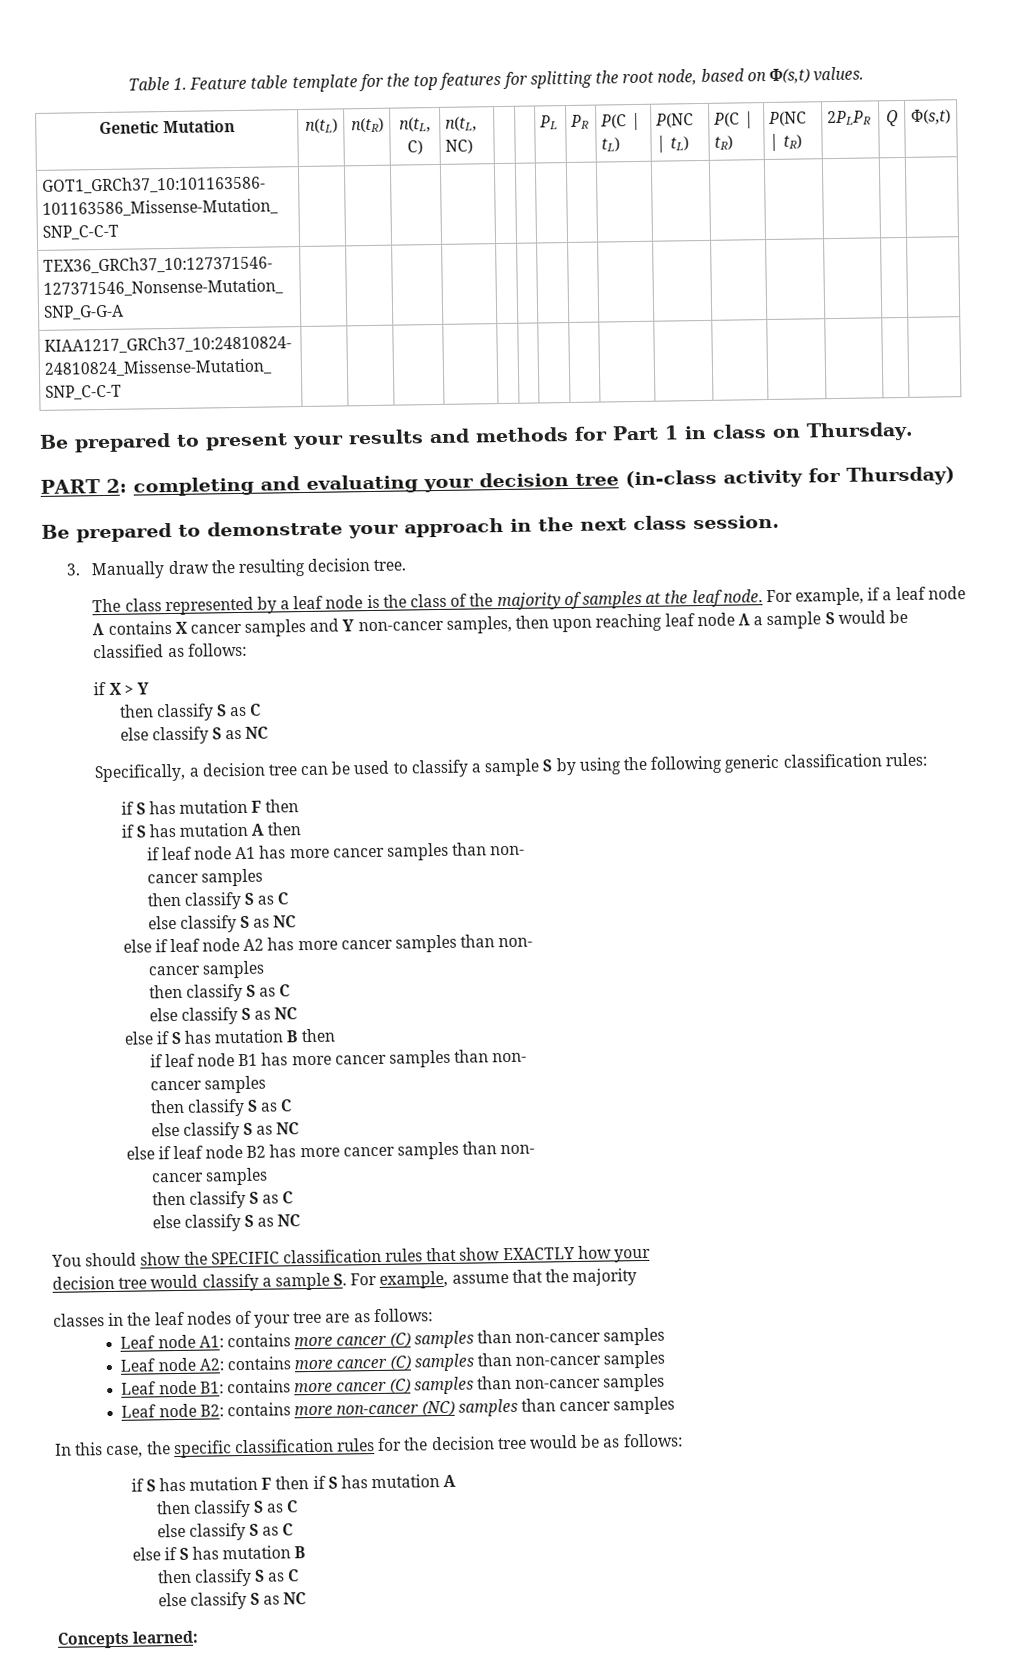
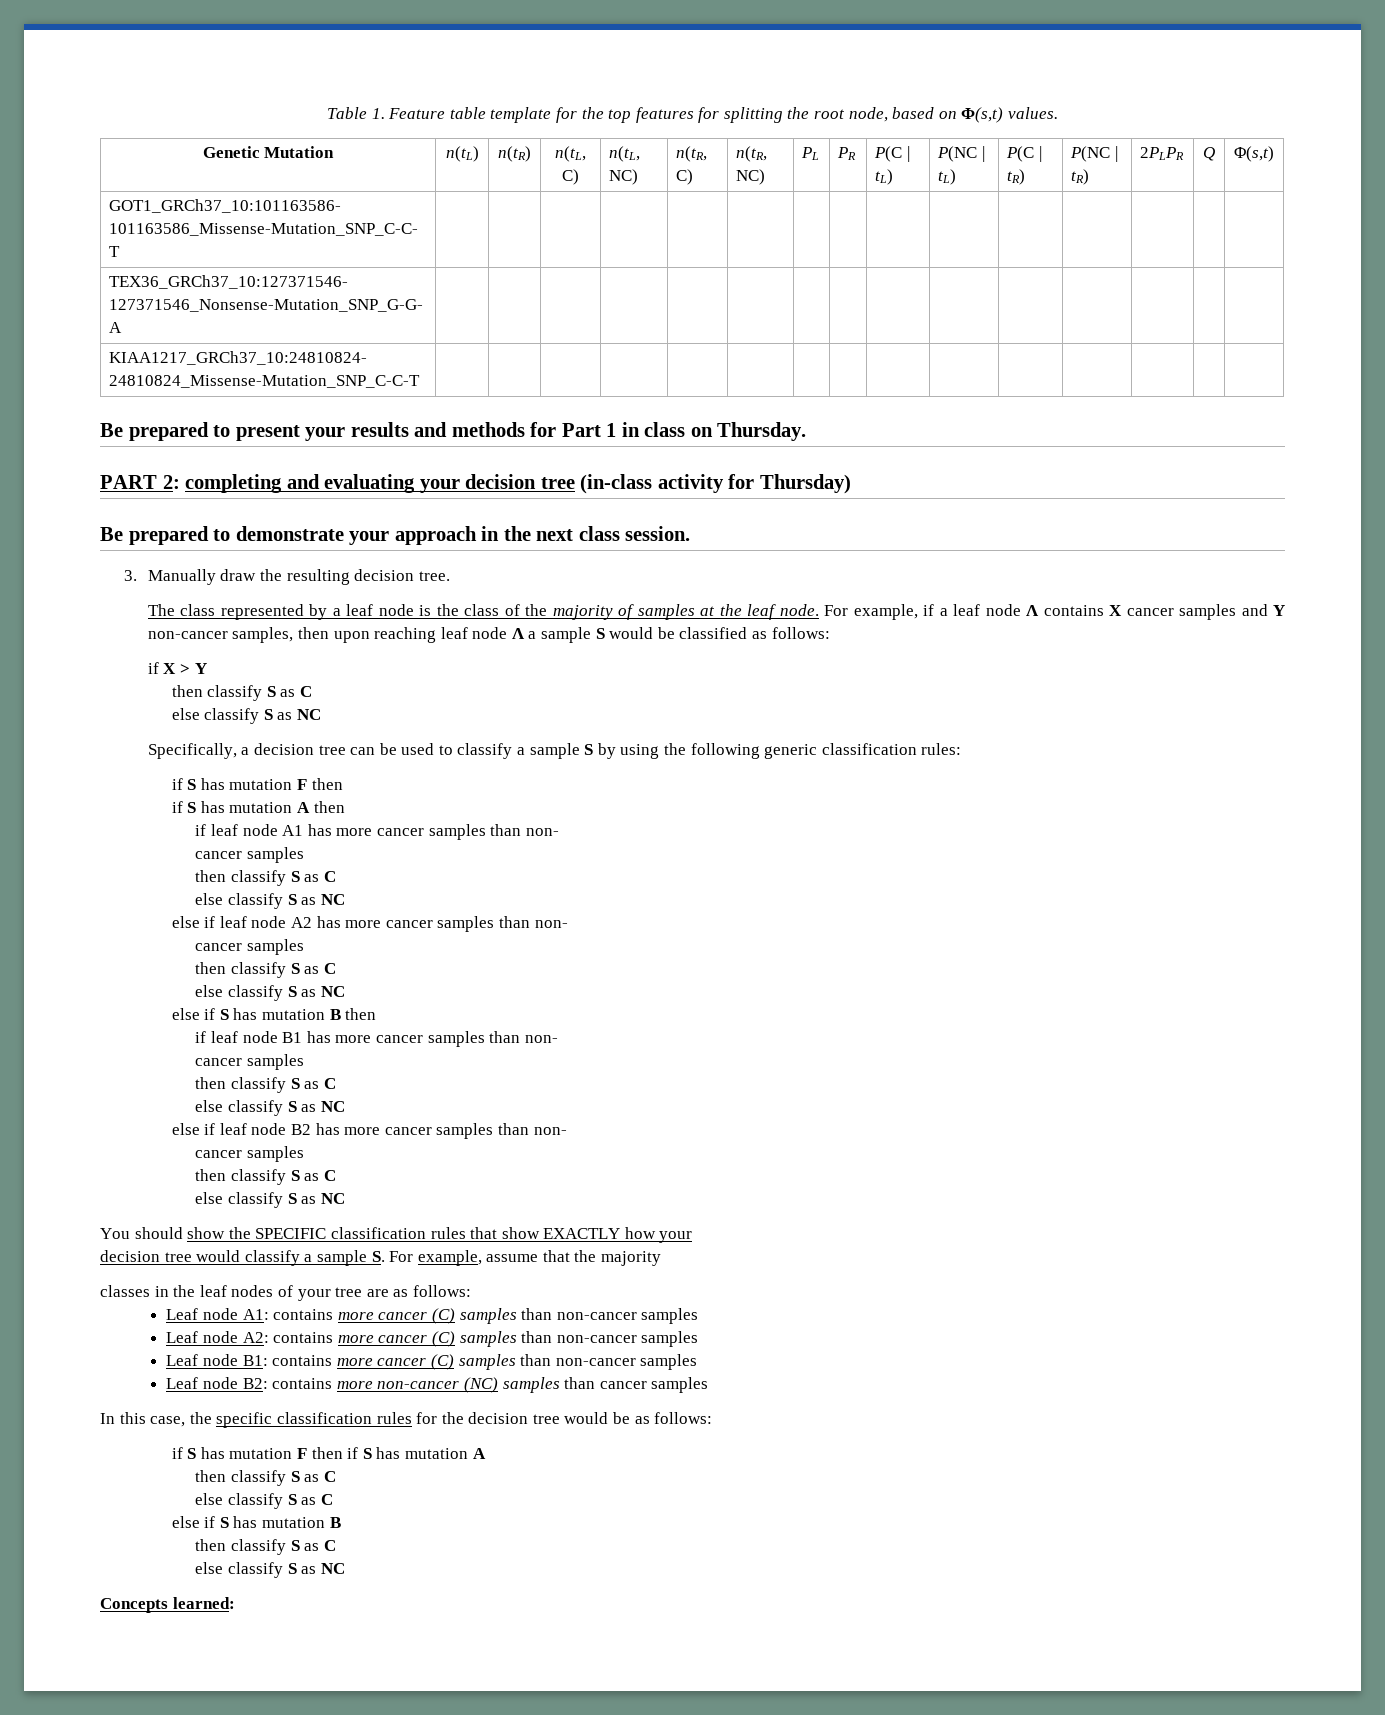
- Genetic Mutation | n(tL) | n(tR) | n(tL, C) | n(tL, NC) | | | PL | PR | P(C | tL) | P(NC | tL) | P(C | tR) | P(NC | tR) | 2PLPR | Q | Φ(s,t)
+ Genetic Mutation | n(tL) | n(tR) | n(tL, C) | n(tL, NC) | n(tR, C) | n(tR, NC) | PL | PR | P(C | tL) | P(NC | tL) | P(C | tR) | P(NC | tR) | 2PLPR | Q | Φ(s,t)

